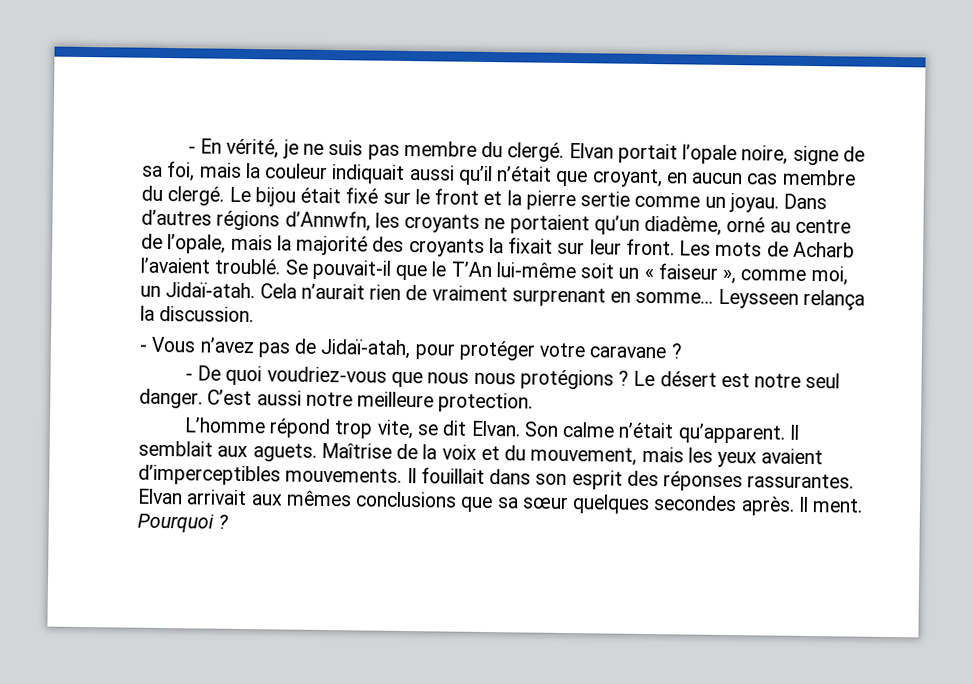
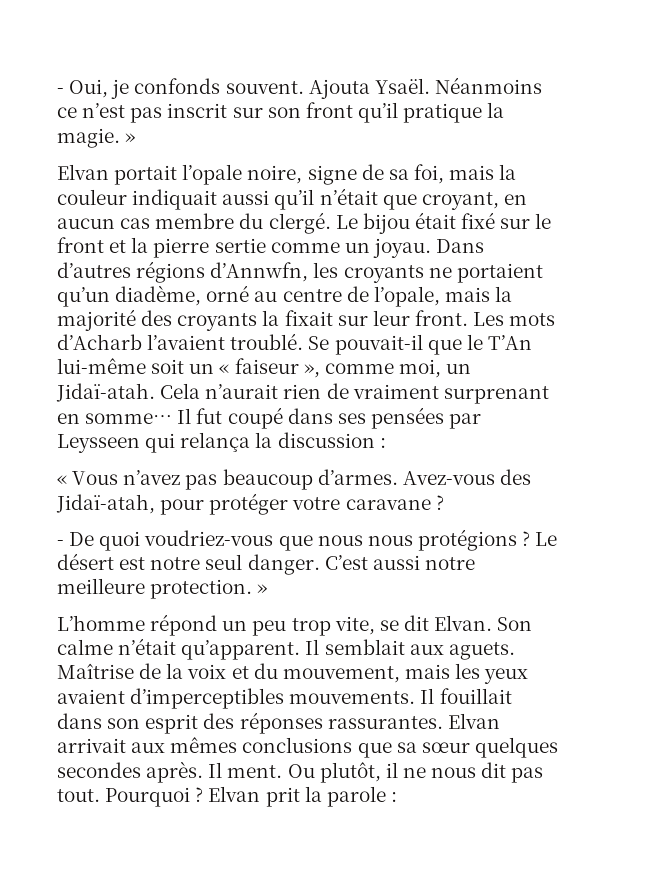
- - En vérité, je ne suis pas membre du clergé. Elvan portait l’opale noire, signe de sa foi, mais la couleur indiquait aussi qu’il n’était que croyant, en aucun cas membre du clergé.
+ - Oui, je confonds souvent. Ajouta Ysaël. Néanmoins ce n’est pas inscrit sur son front qu’il pratique la magie. »
+ Elvan portait l’opale noire, signe de sa foi, mais la couleur indiquait aussi qu’il n’était que croyant, en aucun cas membre du clergé.
- Les mots de Acharb l’avaient troublé.
+ Les mots d’Acharb l’avaient troublé.
- Leysseen relança la discussion.
- - Vous n’avez pas de Jidaï-atah, pour protéger votre caravane ?
+ Il fut coupé dans ses pensées par Leysseen qui relança la discussion :
+ « Vous n’avez pas beaucoup d’armes. Avez-vous des Jidaï-atah, pour protéger votre caravane ?
- C’est aussi notre meilleure protection.
+ C’est aussi notre meilleure protection. »
- L’homme répond trop vite, se dit Elvan.
+ L’homme répond un peu trop vite, se dit Elvan.
- Pourquoi ?
+ Ou plutôt, il ne nous dit pas tout. Pourquoi ? Elvan prit la parole :

